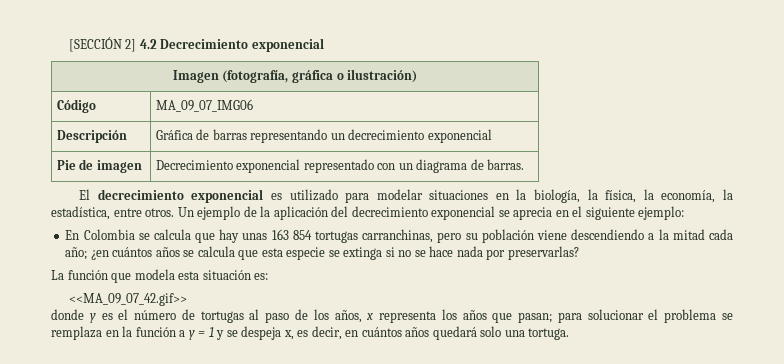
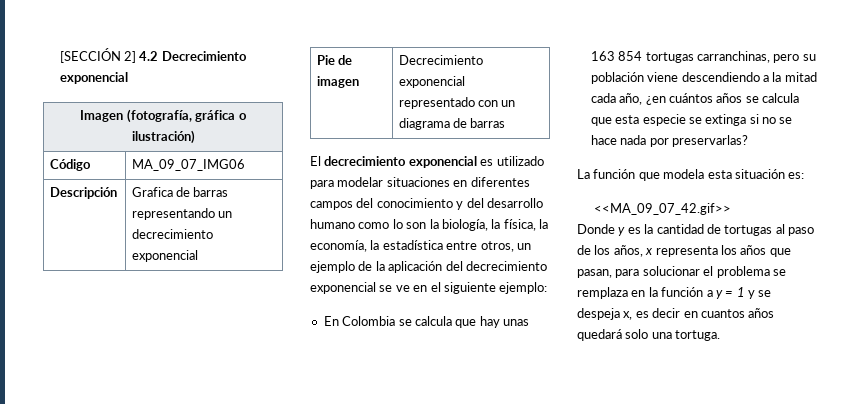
- Descripción | Gráfica de barras representando un decrecimiento exponencial
+ Descripción | Grafica de barras representando un decrecimiento exponencial
- Pie de imagen | Decrecimiento exponencial representado con un diagrama de barras.
+ Pie de imagen | Decrecimiento exponencial representado con un diagrama de barras
- El decrecimiento exponencial es utilizado para modelar situaciones en la biología, la física, la economía, la estadística, entre otros. Un ejemplo de la aplicación del decrecimiento exponencial se aprecia en el siguiente ejemplo:
+ El decrecimiento exponencial es utilizado para modelar situaciones en diferentes campos del conocimiento y del desarrollo humano como lo son la biología, la física, la economía, la estadística entre otros, un ejemplo de la aplicación del decrecimiento exponencial se ve en el siguiente ejemplo:
- En Colombia se calcula que hay unas 163 854 tortugas carranchinas, pero su población viene descendiendo a la mitad cada año; ¿en cuántos años se calcula que esta especie se extinga si no se hace nada por preservarlas?
+ En Colombia se calcula que hay unas 163 854 tortugas carranchinas, pero su población viene descendiendo a la mitad cada año, ¿en cuántos años se calcula que esta especie se extinga si no se hace nada por preservarlas?
- donde y es el número de tortugas al paso de los años, x representa los años que pasan; para solucionar el problema se remplaza en la función a y = 1 y se despeja x, es decir, en cuántos años quedará solo una tortuga.
+ Donde y es la cantidad de tortugas al paso de los años, x representa los años que pasan, para solucionar el problema se remplaza en la función a y = 1 y se despeja x, es decir en cuantos años quedará solo una tortuga.

